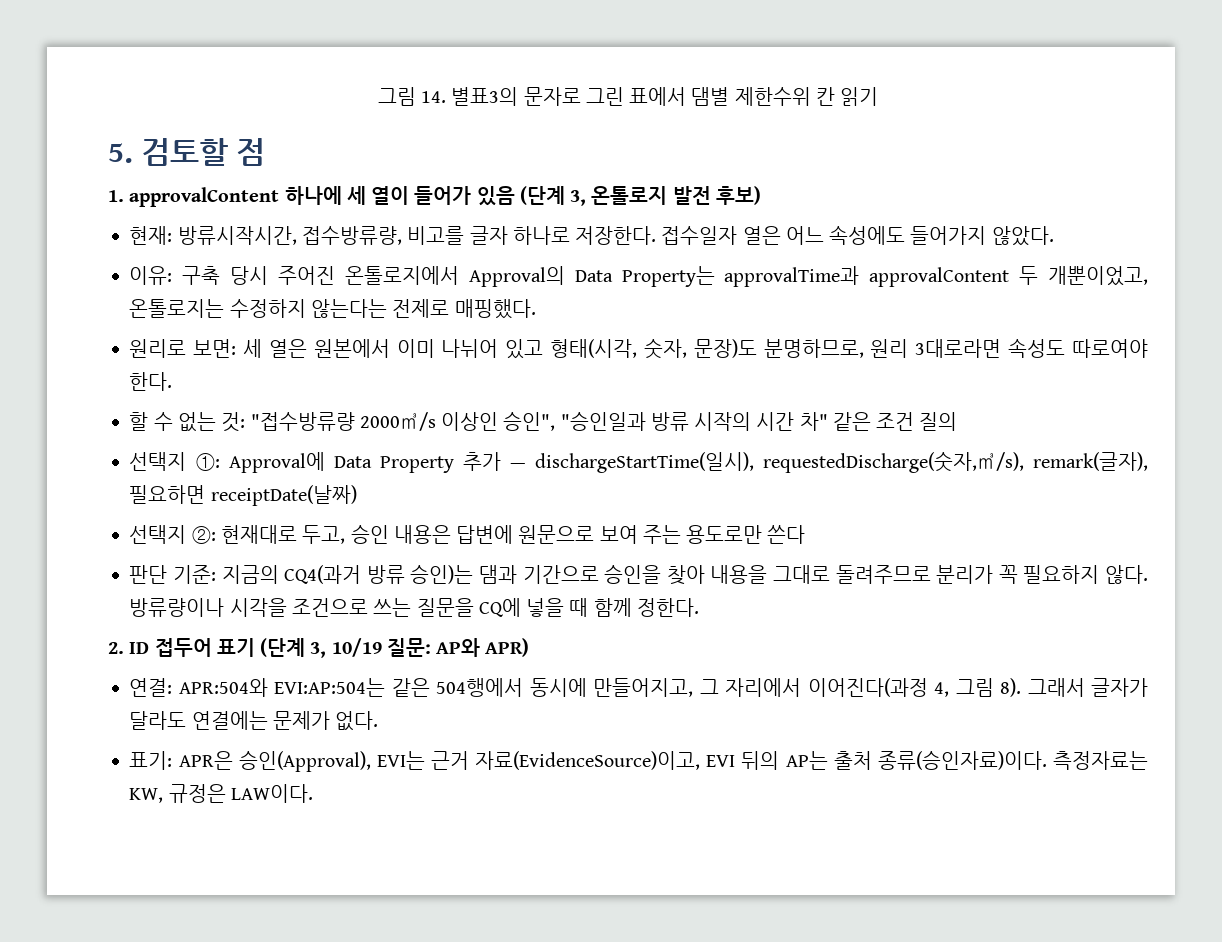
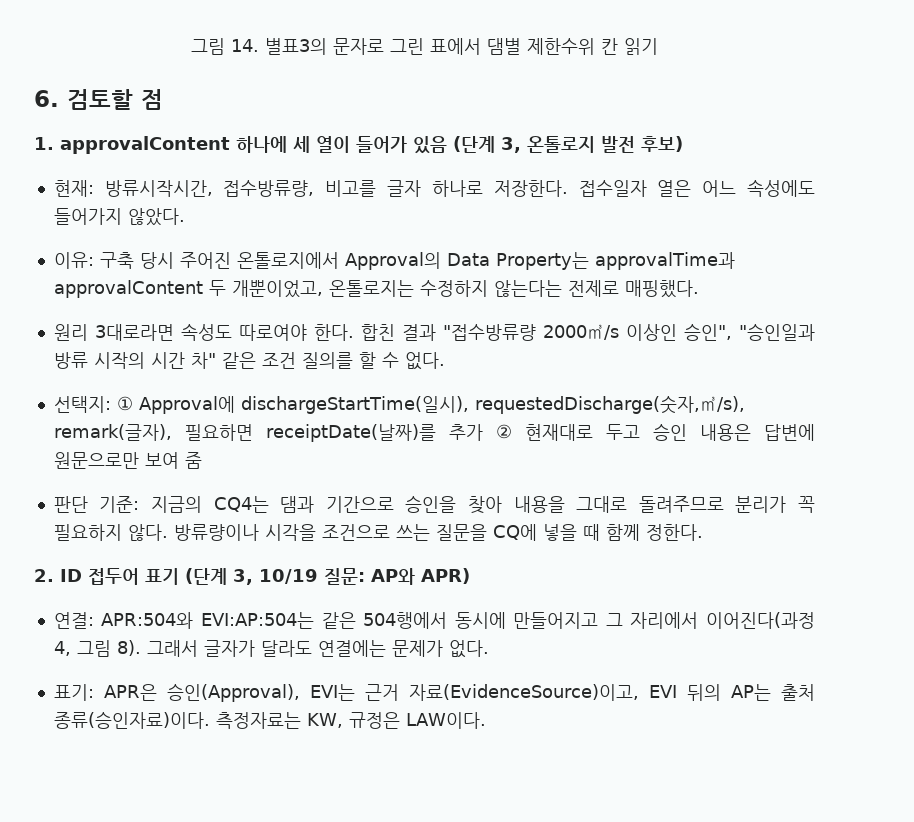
- 5. 검토할 점
+ 6. 검토할 점
- 원리로 보면: 세 열은 원본에서 이미 나뉘어 있고 형태(시각, 숫자, 문장)도 분명하므로, 원리 3대로라면 속성도 따로여야 한다.
- 할 수 없는 것: "접수방류량 2000㎥/s 이상인 승인", "승인일과 방류 시작의 시간 차" 같은 조건 질의
- 선택지 ①: Approval에 Data Property 추가 — dischargeStartTime(일시), requestedDischarge(숫자,㎥/s), remark(글자), 필요하면 receiptDate(날짜)
- 선택지 ②: 현재대로 두고, 승인 내용은 답변에 원문으로 보여 주는 용도로만 쓴다
+ 원리 3대로라면 속성도 따로여야 한다. 합친 결과 "접수방류량 2000㎥/s 이상인 승인", "승인일과 방류 시작의 시간 차" 같은 조건 질의를 할 수 없다.
+ 선택지: ① Approval에 dischargeStartTime(일시), requestedDischarge(숫자,㎥/s), remark(글자), 필요하면 receiptDate(날짜)를 추가 ② 현재대로 두고 승인 내용은 답변에 원문으로만 보여 줌
- 판단 기준: 지금의 CQ4(과거 방류 승인)는 댐과 기간으로 승인을 찾아 내용을 그대로 돌려주므로 분리가 꼭 필요하지 않다.
+ 판단 기준: 지금의 CQ4는 댐과 기간으로 승인을 찾아 내용을 그대로 돌려주므로 분리가 꼭 필요하지 않다.
- 연결: APR:504와 EVI:AP:504는 같은 504행에서 동시에 만들어지고, 그 자리에서 이어진다(과정 4, 그림 8).
+ 연결: APR:504와 EVI:AP:504는 같은 504행에서 동시에 만들어지고 그 자리에서 이어진다(과정 4, 그림 8).

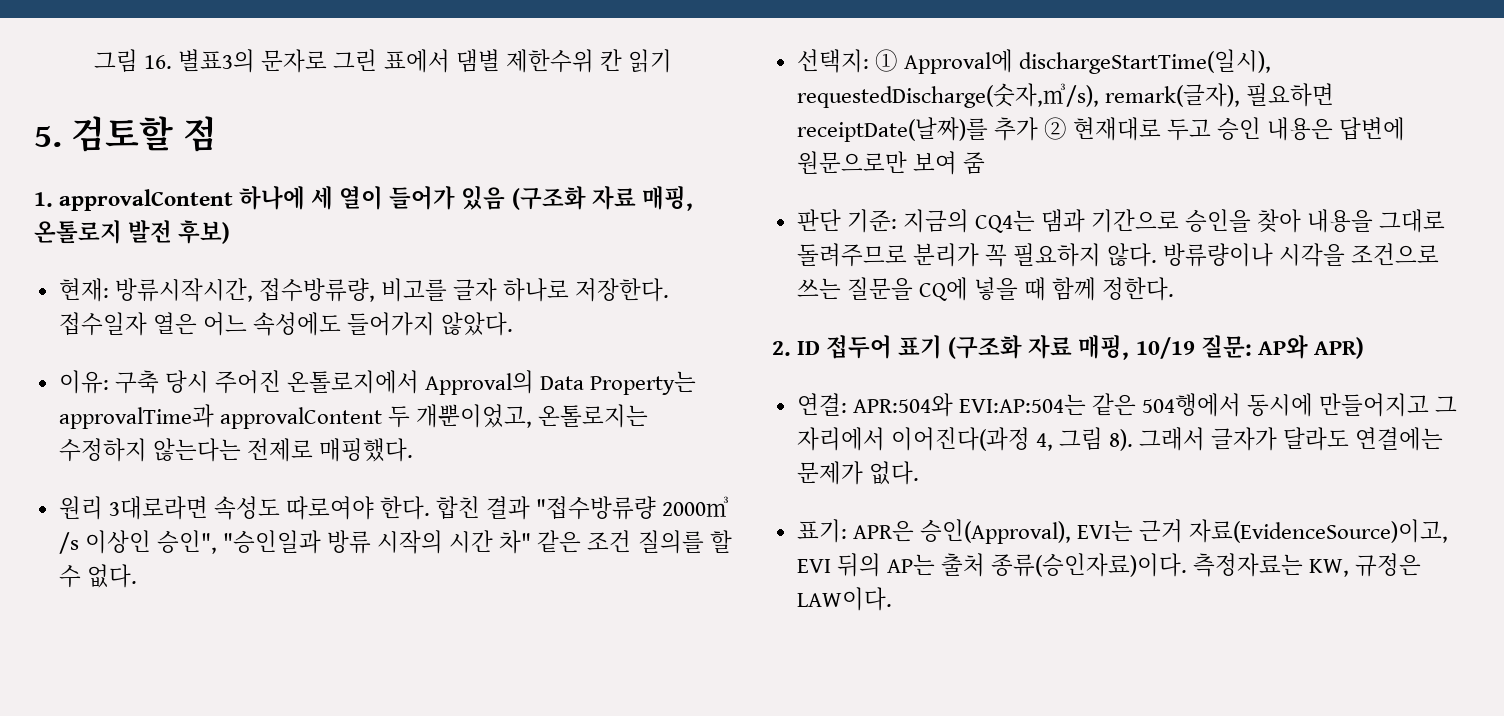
- 그림 14. 별표3의 문자로 그린 표에서 댐별 제한수위 칸 읽기
+ 그림 16. 별표3의 문자로 그린 표에서 댐별 제한수위 칸 읽기
- 6. 검토할 점
+ 5. 검토할 점
- 1. approvalContent 하나에 세 열이 들어가 있음 (단계 3, 온톨로지 발전 후보)
+ 1. approvalContent 하나에 세 열이 들어가 있음 (구조화 자료 매핑, 온톨로지 발전 후보)
- 2. ID 접두어 표기 (단계 3, 10/19 질문: AP와 APR)
+ 2. ID 접두어 표기 (구조화 자료 매핑, 10/19 질문: AP와 APR)

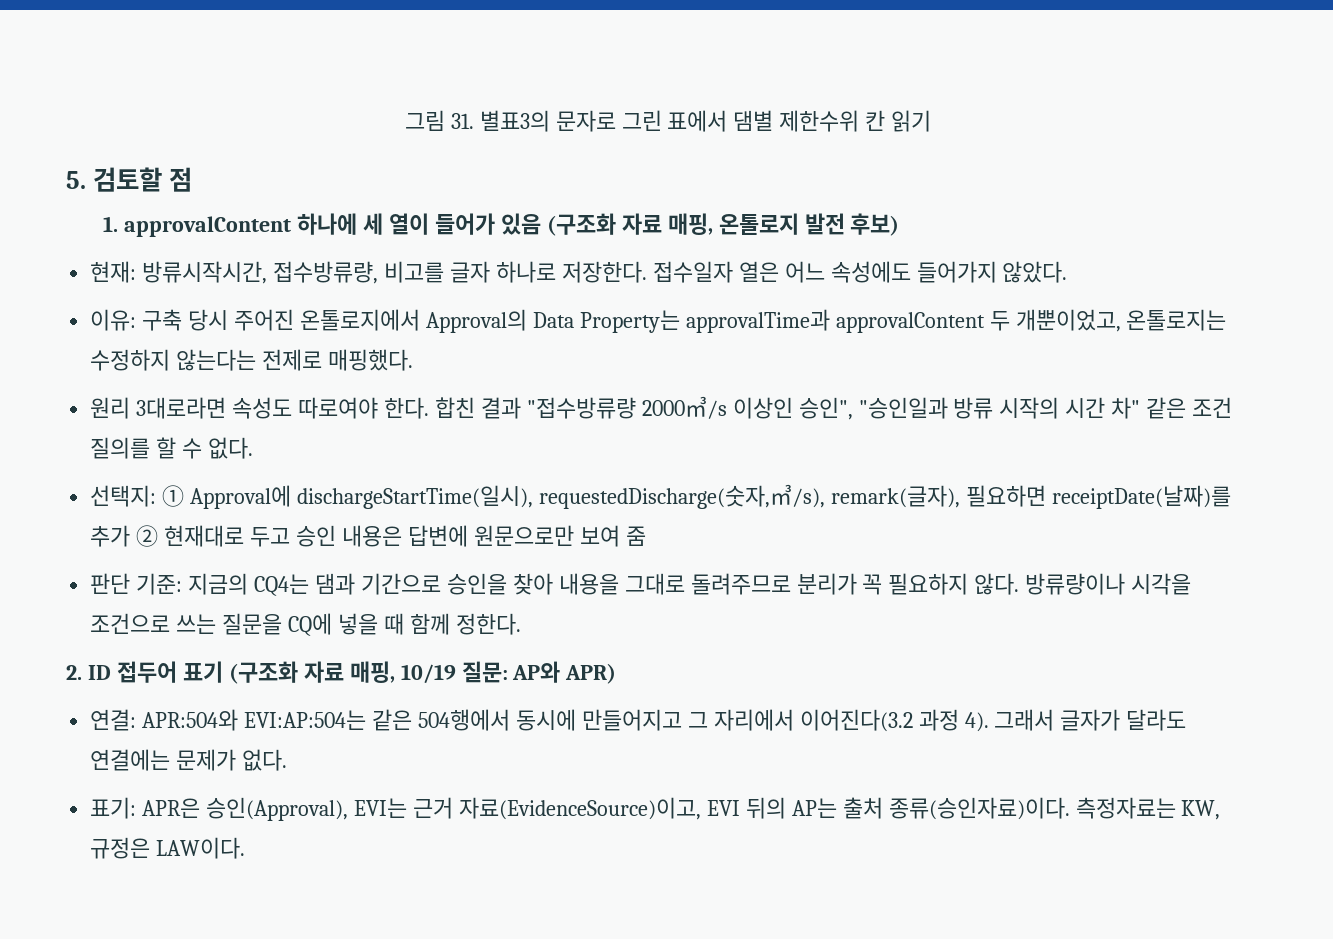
- 그림 16. 별표3의 문자로 그린 표에서 댐별 제한수위 칸 읽기
+ 그림 31. 별표3의 문자로 그린 표에서 댐별 제한수위 칸 읽기
- 연결: APR:504와 EVI:AP:504는 같은 504행에서 동시에 만들어지고 그 자리에서 이어진다(과정 4, 그림 8).
+ 연결: APR:504와 EVI:AP:504는 같은 504행에서 동시에 만들어지고 그 자리에서 이어진다(3.2 과정 4).

